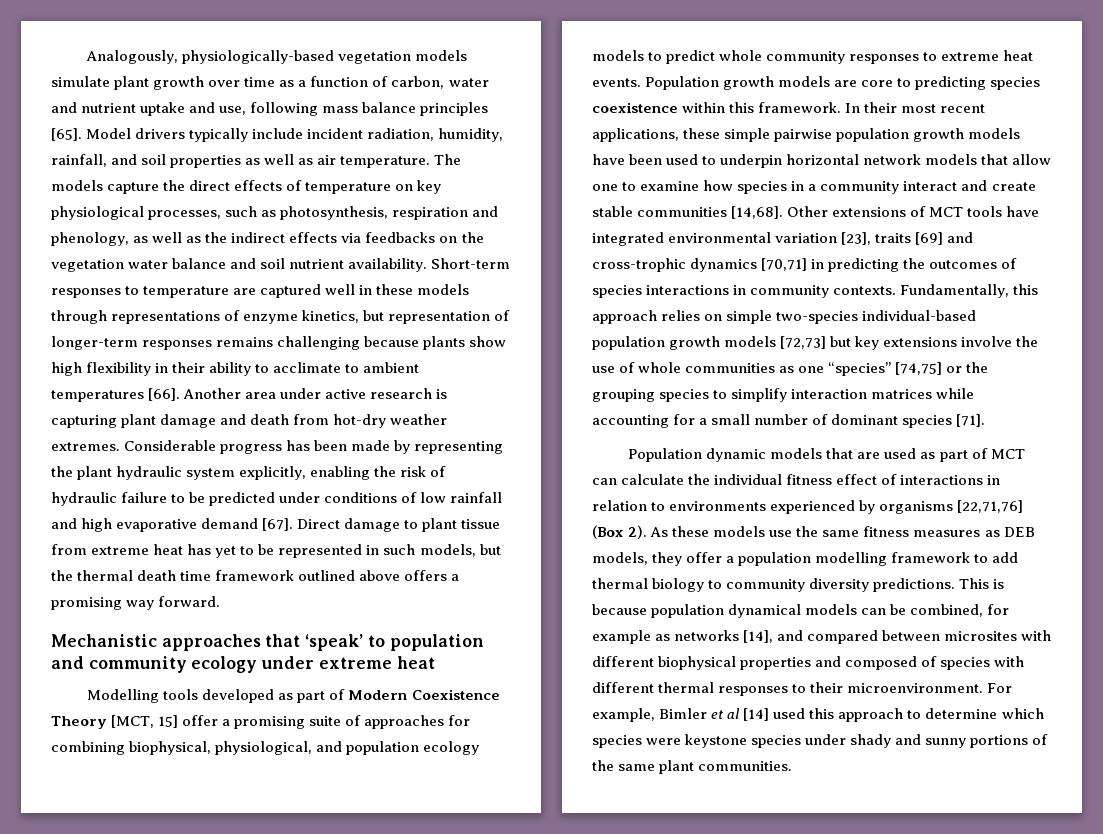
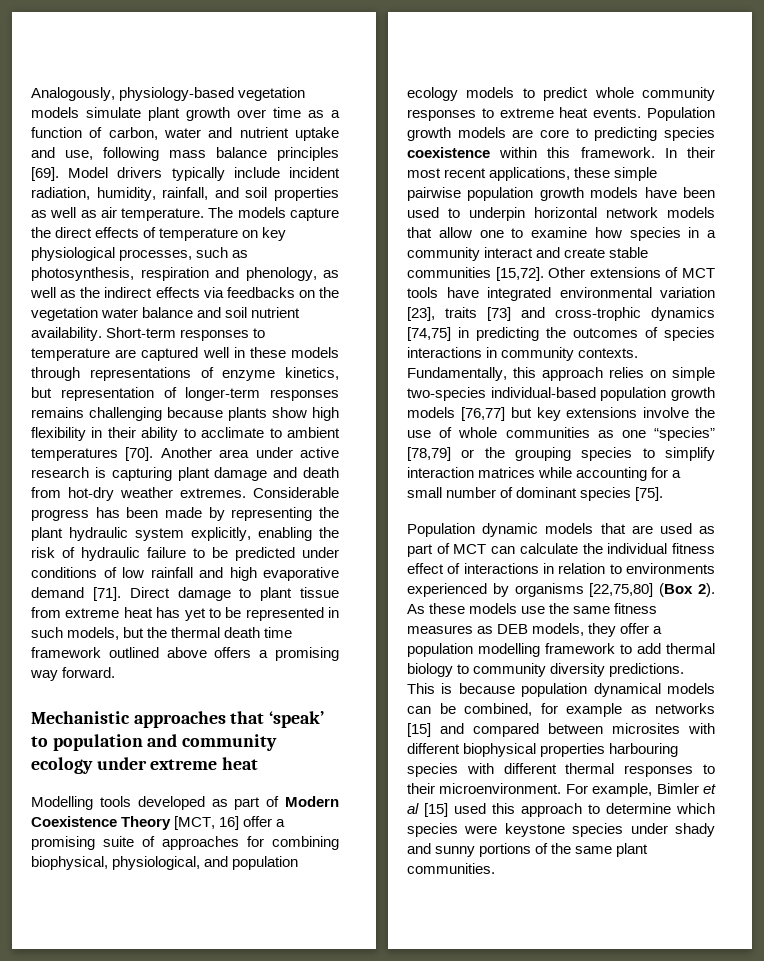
- Analogously, physiologically-based vegetation models simulate plant growth over time as a function of carbon, water and nutrient uptake and use, following mass balance principles [65].
+ Analogously, physiology-based vegetation models simulate plant growth over time as a function of carbon, water and nutrient uptake and use, following mass balance principles [69].
- Short-term responses to temperature are captured well in these models through representations of enzyme kinetics, but representation of longer-term responses remains challenging because plants show high flexibility in their ability to acclimate to ambient temperatures [66].
+ Short-term responses to temperature are captured well in these models through representations of enzyme kinetics, but representation of longer-term responses remains challenging because plants show high flexibility in their ability to acclimate to ambient temperatures [70].
- Considerable progress has been made by representing the plant hydraulic system explicitly, enabling the risk of hydraulic failure to be predicted under conditions of low rainfall and high evaporative demand [67].
+ Considerable progress has been made by representing the plant hydraulic system explicitly, enabling the risk of hydraulic failure to be predicted under conditions of low rainfall and high evaporative demand [71].
- Modelling tools developed as part of Modern Coexistence Theory [MCT, 15] offer a promising suite of approaches for combining biophysical, physiological, and population ecology models to predict whole community responses to extreme heat events.
+ Modelling tools developed as part of Modern Coexistence Theory [MCT, 16] offer a promising suite of approaches for combining biophysical, physiological, and population ecology models to predict whole community responses to extreme heat events.
- In their most recent applications, these simple pairwise population growth models have been used to underpin horizontal network models that allow one to examine how species in a community interact and create stable communities [14,68].
+ In their most recent applications, these simple pairwise population growth models have been used to underpin horizontal network models that allow one to examine how species in a community interact and create stable communities [15,72].
- Other extensions of MCT tools have integrated environmental variation [23], traits [69] and cross-trophic dynamics [70,71] in predicting the outcomes of species interactions in community contexts.
+ Other extensions of MCT tools have integrated environmental variation [23], traits [73] and cross-trophic dynamics [74,75] in predicting the outcomes of species interactions in community contexts.
- Fundamentally, this approach relies on simple two-species individual-based population growth models [72,73] but key extensions involve the use of whole communities as one “species” [74,75] or the grouping species to simplify interaction matrices while accounting for a small number of dominant species [71].
+ Fundamentally, this approach relies on simple two-species individual-based population growth models [76,77] but key extensions involve the use of whole communities as one “species” [78,79] or the grouping species to simplify interaction matrices while accounting for a small number of dominant species [75].
- Population dynamic models that are used as part of MCT can calculate the individual fitness effect of interactions in relation to environments experienced by organisms [22,71,76] (Box 2).
+ Population dynamic models that are used as part of MCT can calculate the individual fitness effect of interactions in relation to environments experienced by organisms [22,75,80] (Box 2).
- This is because population dynamical models can be combined, for example as networks [14], and compared between microsites with different biophysical properties and composed of species with different thermal responses to their microenvironment.
+ This is because population dynamical models can be combined, for example as networks [15] and compared between microsites with different biophysical properties harbouring species with different thermal responses to their microenvironment.
- For example, Bimler et al [14] used this approach to determine which species were keystone species under shady and sunny portions of the same plant communities.
+ For example, Bimler et al [15] used this approach to determine which species were keystone species under shady and sunny portions of the same plant communities.

